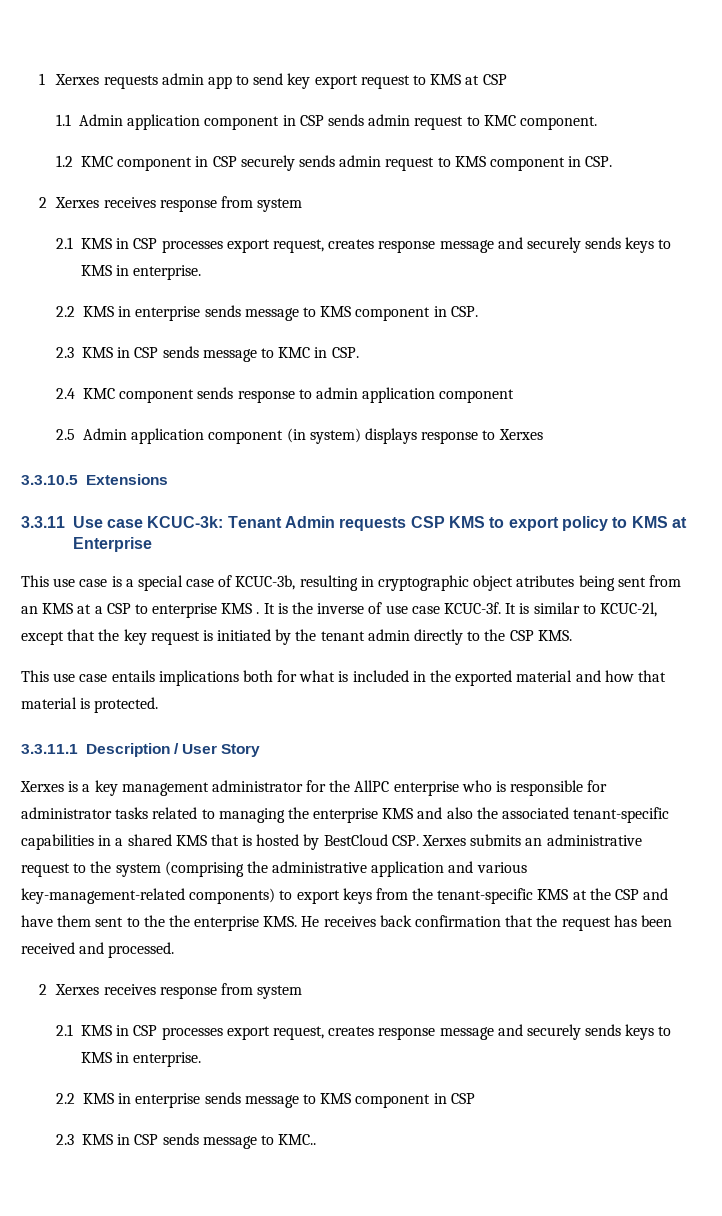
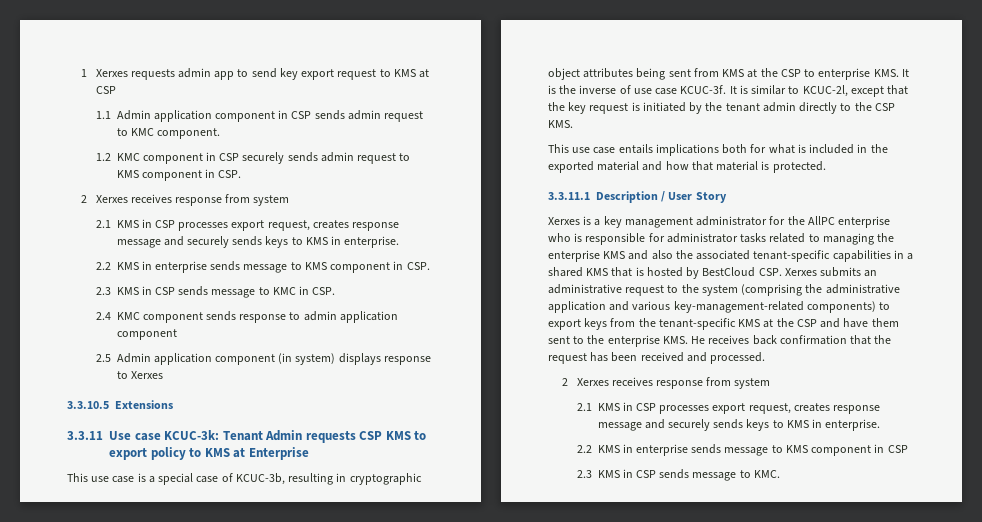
- This use case is a special case of KCUC-3b, resulting in cryptographic object atributes being sent from an KMS at a CSP to enterprise KMS . It is the inverse of use case KCUC-3f.
+ This use case is a special case of KCUC-3b, resulting in cryptographic object attributes being sent from KMS at the CSP to enterprise KMS. It is the inverse of use case KCUC-3f.
- Xerxes is a key management administrator for the AllPC enterprise who is responsible for administrator tasks related to managing the enterprise KMS and also the associated tenant-specific capabilities in a shared KMS that is hosted by BestCloud CSP. Xerxes submits an administrative request to the system (comprising the administrative application and various key-management-related components) to export keys from the tenant-specific KMS at the CSP and have them sent to the the enterprise KMS. He receives back confirmation that the request has been received and processed.
+ Xerxes is a key management administrator for the AllPC enterprise who is responsible for administrator tasks related to managing the enterprise KMS and also the associated tenant-specific capabilities in a shared KMS that is hosted by BestCloud CSP. Xerxes submits an administrative request to the system (comprising the administrative application and various key-management-related components) to export keys from the tenant-specific KMS at the CSP and have them sent to the enterprise KMS. He receives back confirmation that the request has been received and processed.
- 2.3 KMS in CSP sends message to KMC..
+ 2.3 KMS in CSP sends message to KMC.

